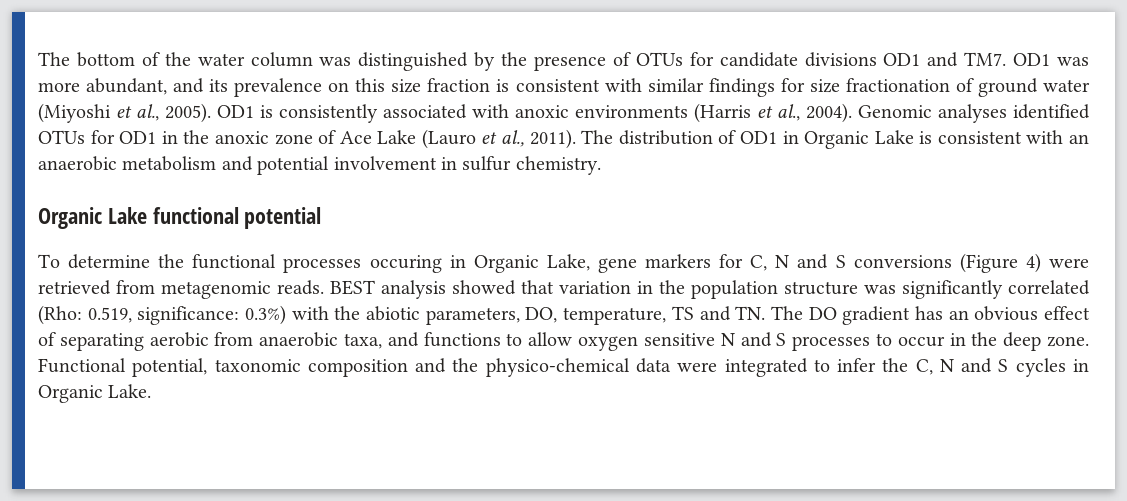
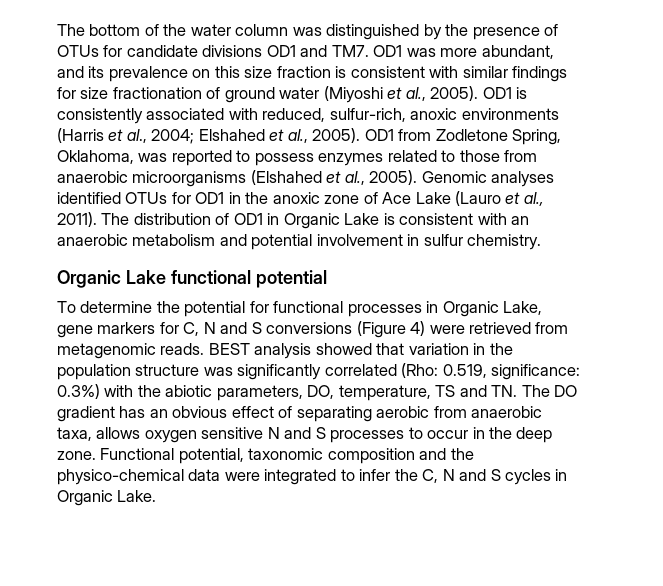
- OD1 is consistently associated with anoxic environments (Harris et al., 2004).
+ OD1 is consistently associated with reduced, sulfur-rich, anoxic environments (Harris et al., 2004; Elshahed et al., 2005). OD1 from Zodletone Spring, Oklahoma, was reported to possess enzymes related to those from anaerobic microorganisms (Elshahed et al., 2005).
- To determine the functional processes occuring in Organic Lake, gene markers for C, N and S conversions (Figure 4) were retrieved from metagenomic reads.
+ To determine the potential for functional processes in Organic Lake, gene markers for C, N and S conversions (Figure 4) were retrieved from metagenomic reads.
- BEST analysis showed that variation in the population structure was significantly correlated (Rho: 0.519, significance: 0.3%) with the abiotic parameters, DO, temperature, TS and TN. The DO gradient has an obvious effect of separating aerobic from anaerobic taxa, and functions to allow oxygen sensitive N and S processes to occur in the deep zone.
+ BEST analysis showed that variation in the population structure was significantly correlated (Rho: 0.519, significance: 0.3%) with the abiotic parameters, DO, temperature, TS and TN. The DO gradient has an obvious effect of separating aerobic from anaerobic taxa, allows oxygen sensitive N and S processes to occur in the deep zone.

